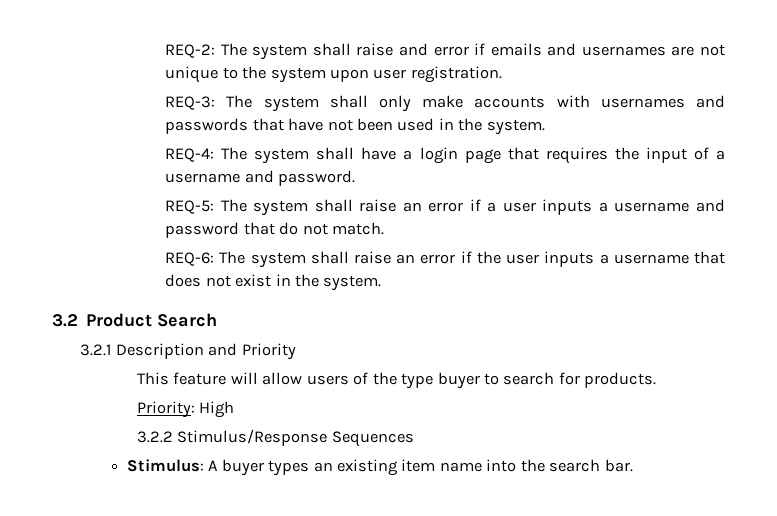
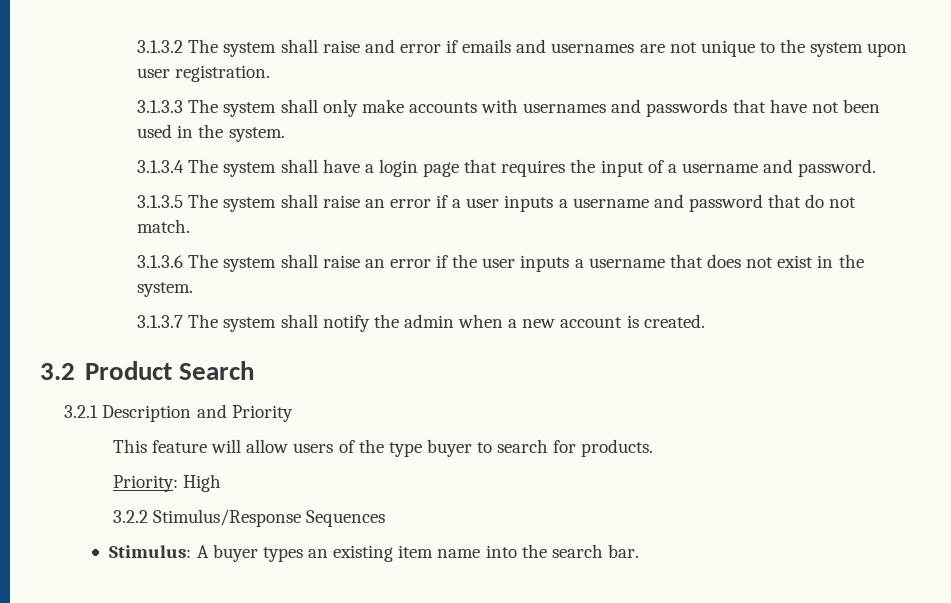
- REQ-2: The system shall raise and error if emails and usernames are not unique to the system upon user registration.
+ 3.1.3.2 The system shall raise and error if emails and usernames are not unique to the system upon user registration.
- REQ-3: The system shall only make accounts with usernames and passwords that have not been used in the system.
+ 3.1.3.3 The system shall only make accounts with usernames and passwords that have not been used in the system.
- REQ-4: The system shall have a login page that requires the input of a username and password.
+ 3.1.3.4 The system shall have a login page that requires the input of a username and password.
- REQ-5: The system shall raise an error if a user inputs a username and password that do not match.
+ 3.1.3.5 The system shall raise an error if a user inputs a username and password that do not match.
- REQ-6: The system shall raise an error if the user inputs a username that does not exist in the system.
+ 3.1.3.6 The system shall raise an error if the user inputs a username that does not exist in the system.
+ 3.1.3.7 The system shall notify the admin when a new account is created.

